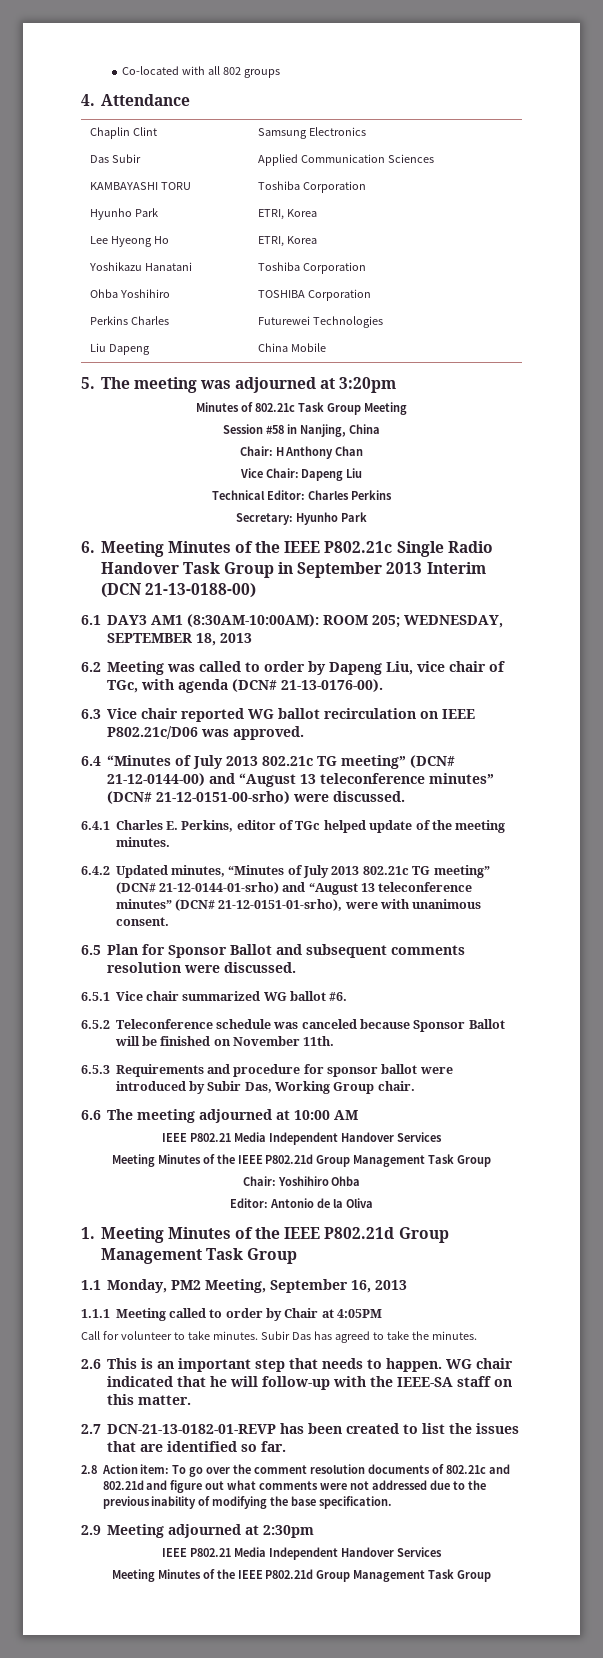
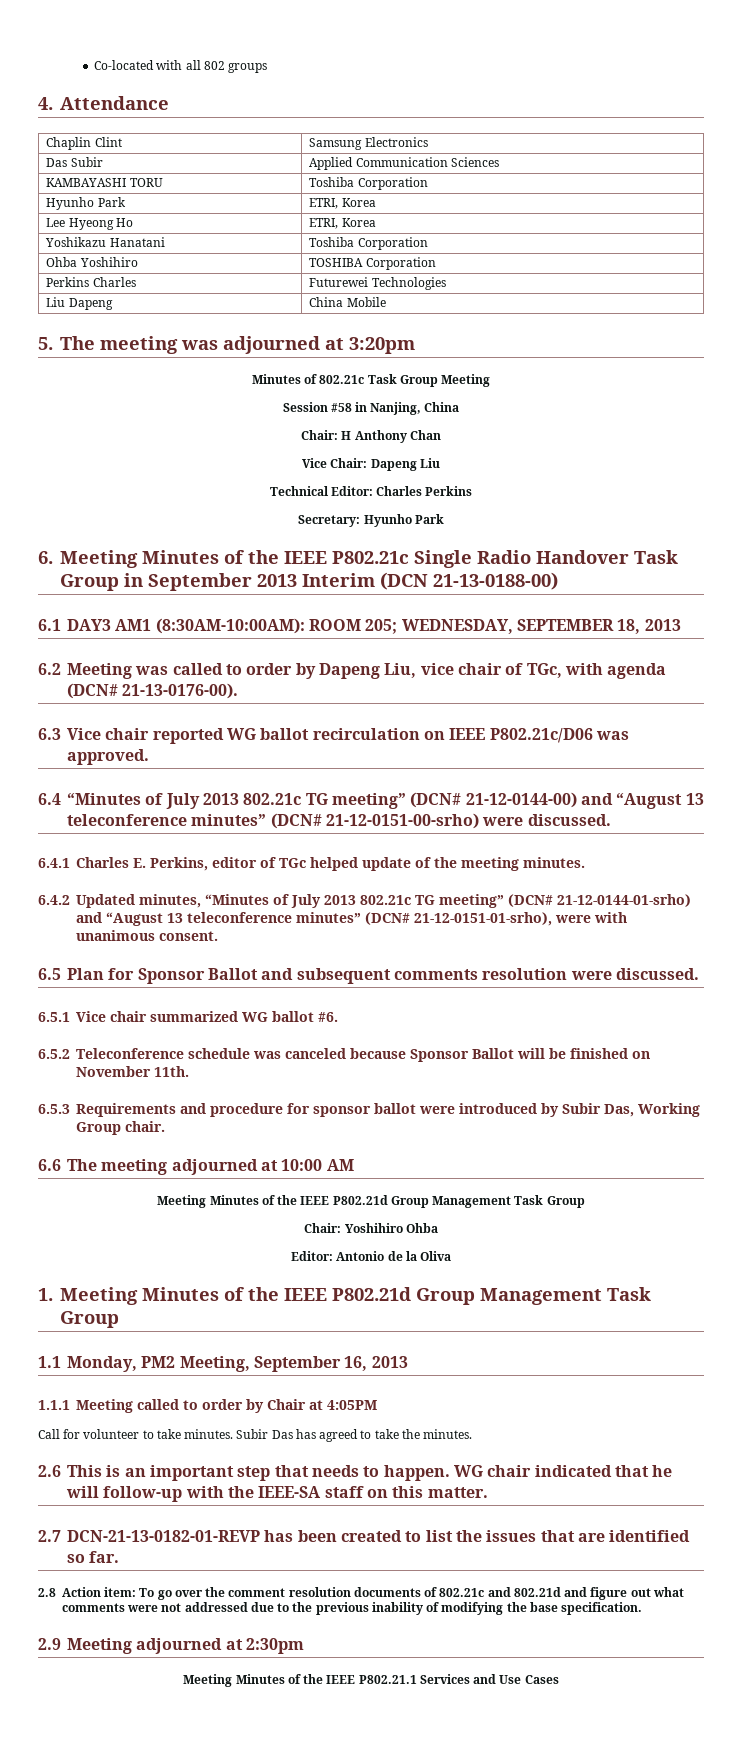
  6.6 The meeting adjourned at 10:00 AM
- IEEE P802.21 Media Independent Handover Services
  2.9 Meeting adjourned at 2:30pm
- IEEE P802.21 Media Independent Handover Services
- Meeting Minutes of the IEEE P802.21d Group Management Task Group
+ Meeting Minutes of the IEEE P802.21.1 Services and Use Cases

